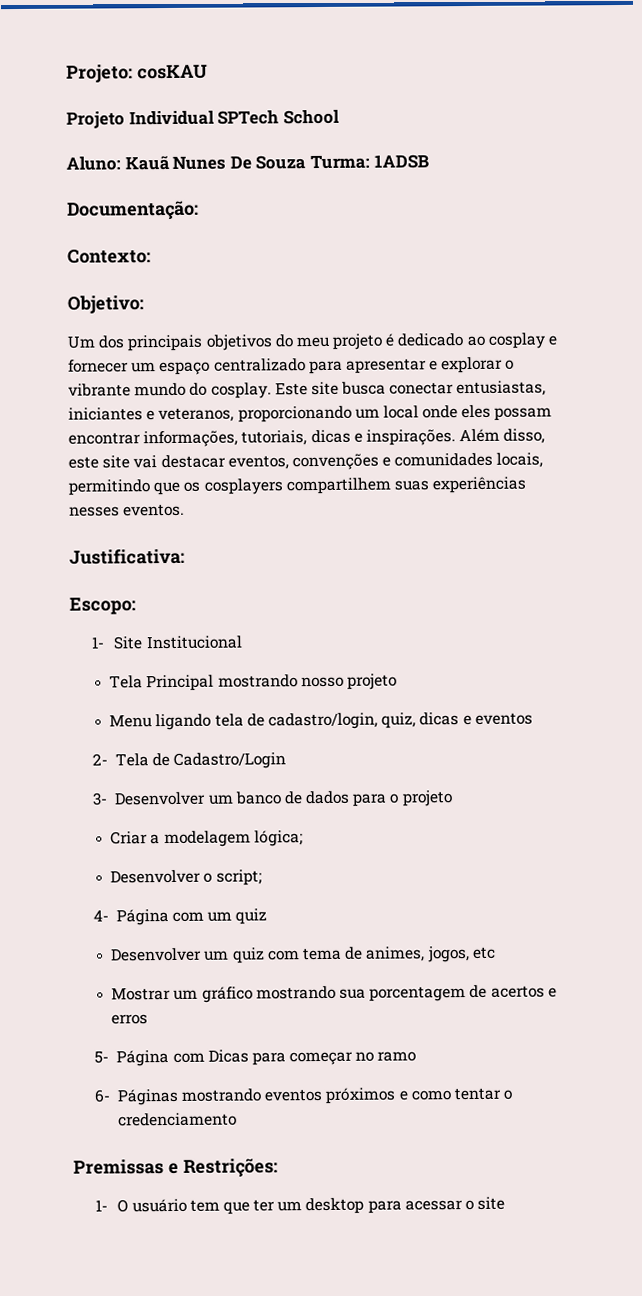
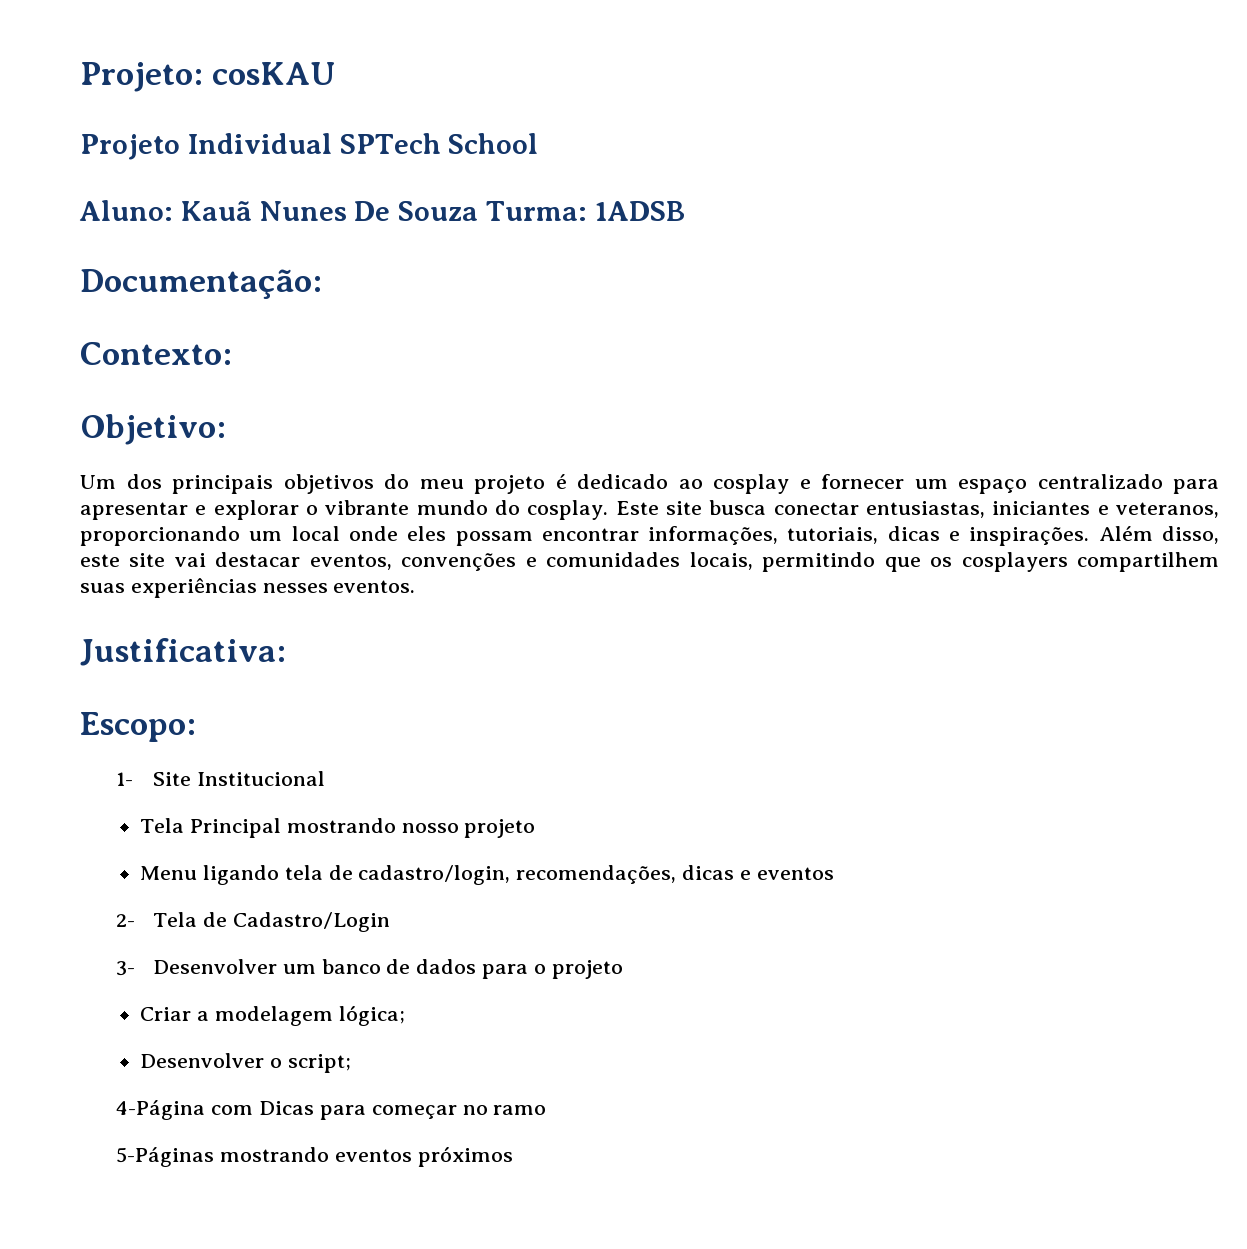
- Menu ligando tela de cadastro/login, quiz, dicas e eventos
+ Menu ligando tela de cadastro/login, recomendações, dicas e eventos
- 4- Página com um quiz
- Desenvolver um quiz com tema de animes, jogos, etc
- Mostrar um gráfico mostrando sua porcentagem de acertos e erros
- 5- Página com Dicas para começar no ramo
+ 4-Página com Dicas para começar no ramo
- 6- Páginas mostrando eventos próximos e como tentar o credenciamento
- Premissas e Restrições:
- 1- O usuário tem que ter um desktop para acessar o site
+ 5-Páginas mostrando eventos próximos

